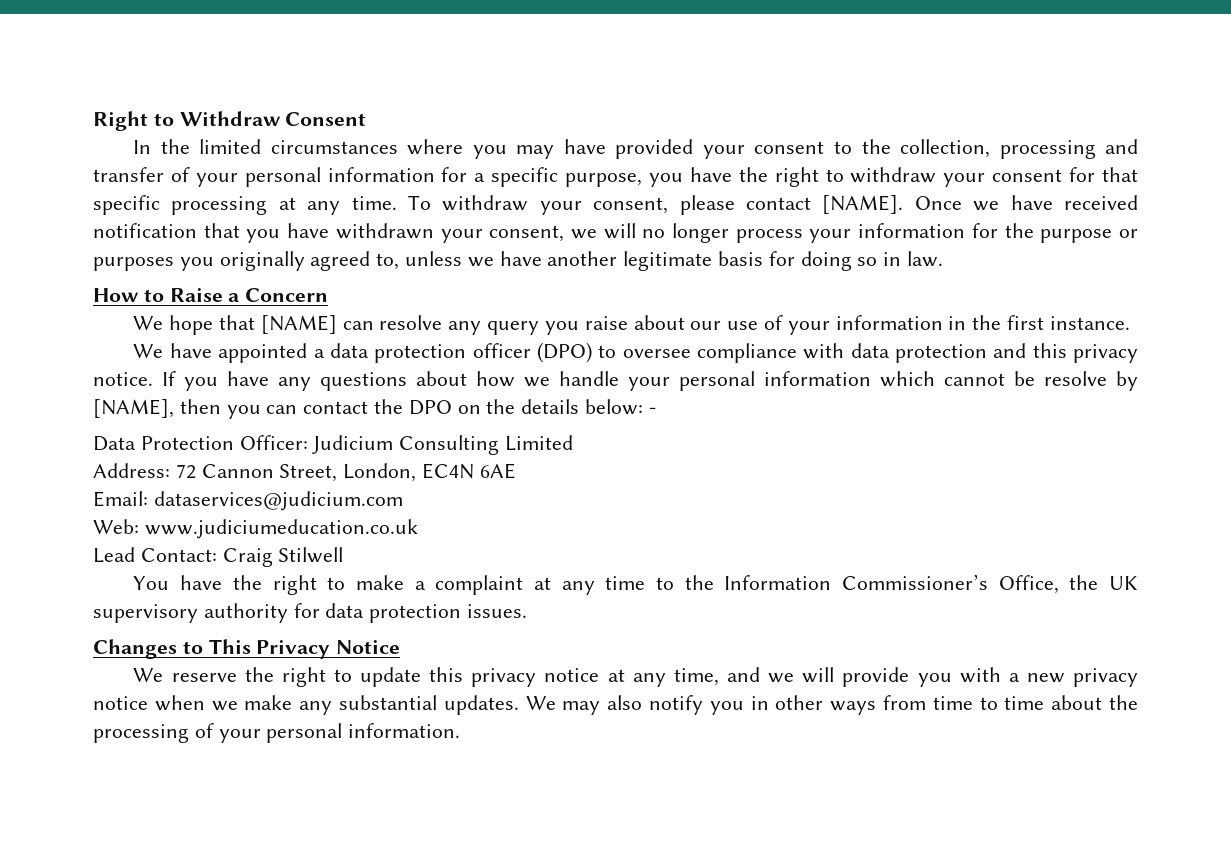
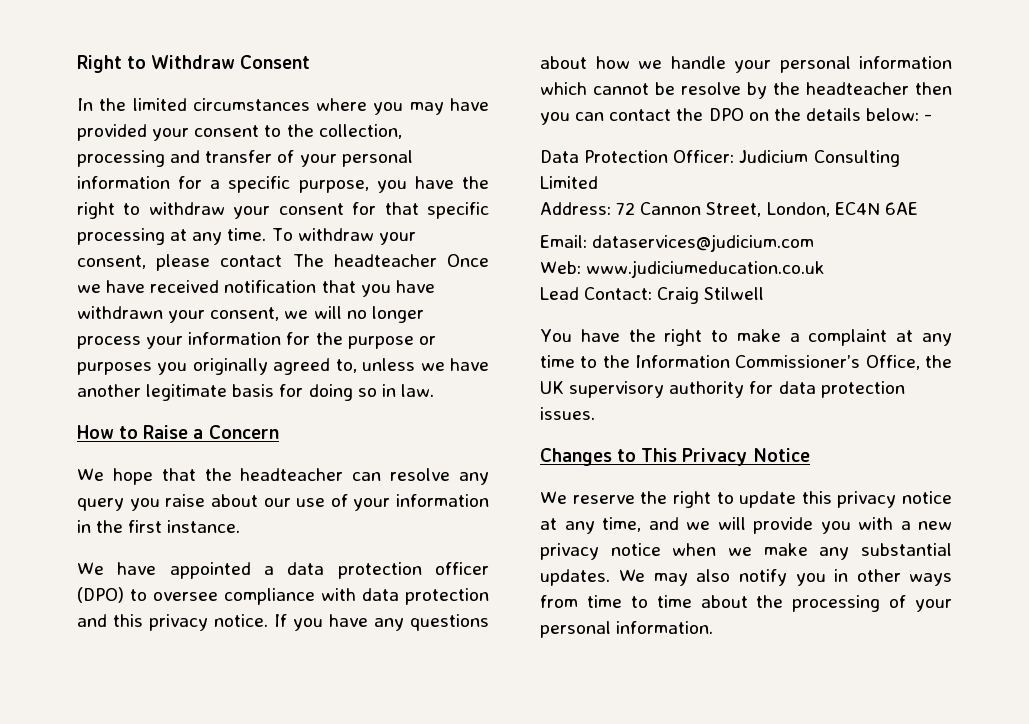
- To withdraw your consent, please contact [NAME]. Once we have received notification that you have withdrawn your consent, we will no longer process your information for the purpose or purposes you originally agreed to, unless we have another legitimate basis for doing so in law.
+ To withdraw your consent, please contact The headteacher Once we have received notification that you have withdrawn your consent, we will no longer process your information for the purpose or purposes you originally agreed to, unless we have another legitimate basis for doing so in law.
- We hope that [NAME] can resolve any query you raise about our use of your information in the first instance.
+ We hope that the headteacher can resolve any query you raise about our use of your information in the first instance.
- If you have any questions about how we handle your personal information which cannot be resolve by [NAME], then you can contact the DPO on the details below: -
+ If you have any questions about how we handle your personal information which cannot be resolve by the headteacher then you can contact the DPO on the details below: -

